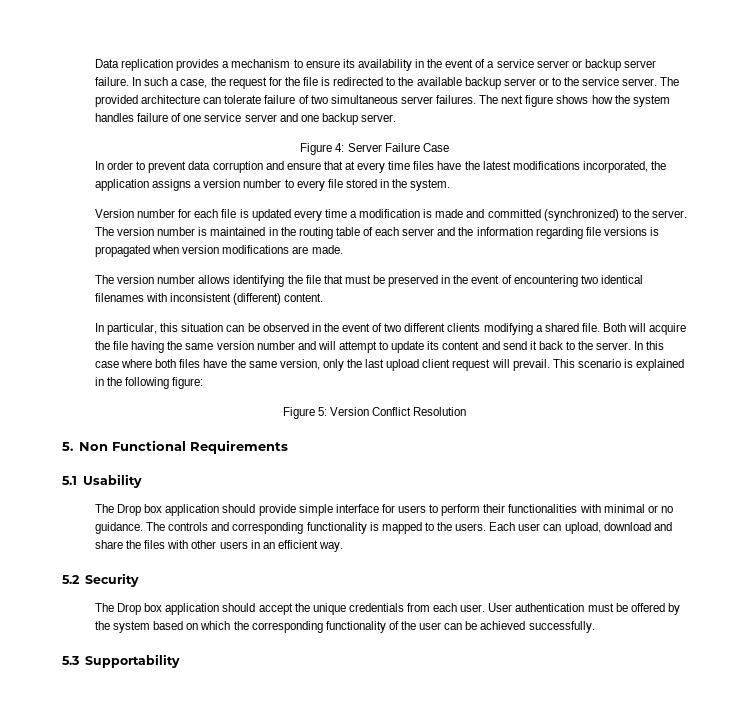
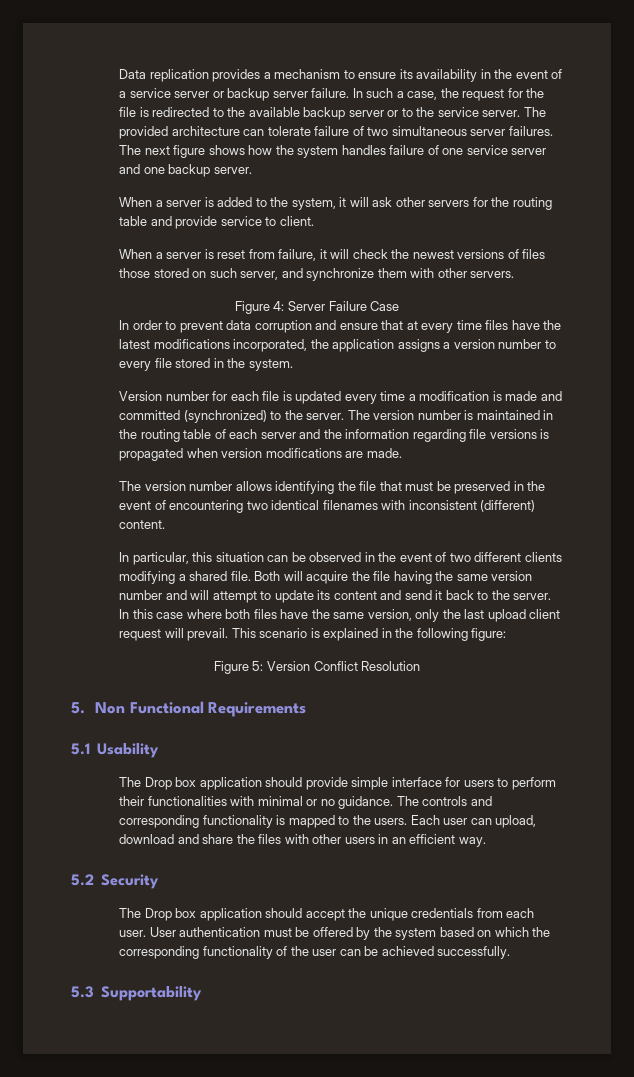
+ When a server is added to the system, it will ask other servers for the routing table and provide service to client.
+ When a server is reset from failure, it will check the newest versions of files those stored on such server, and synchronize them with other servers.

